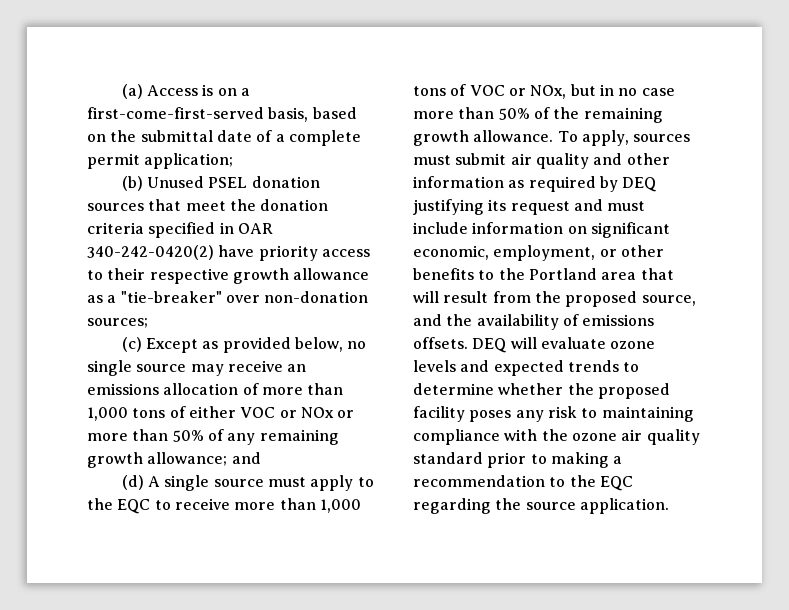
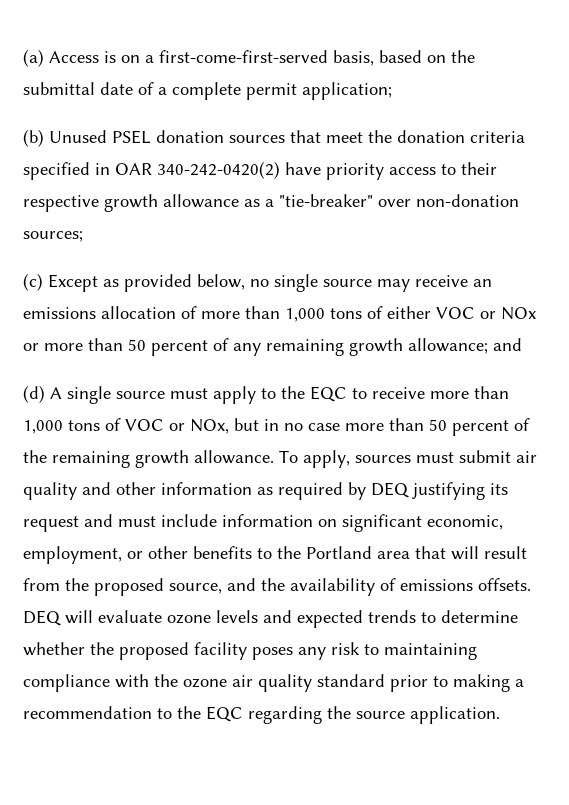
- (c) Except as provided below, no single source may receive an emissions allocation of more than 1,000 tons of either VOC or NOx or more than 50% of any remaining growth allowance; and
+ (c) Except as provided below, no single source may receive an emissions allocation of more than 1,000 tons of either VOC or NOx or more than 50 percent of any remaining growth allowance; and
- (d) A single source must apply to the EQC to receive more than 1,000 tons of VOC or NOx, but in no case more than 50% of the remaining growth allowance.
+ (d) A single source must apply to the EQC to receive more than 1,000 tons of VOC or NOx, but in no case more than 50 percent of the remaining growth allowance.

